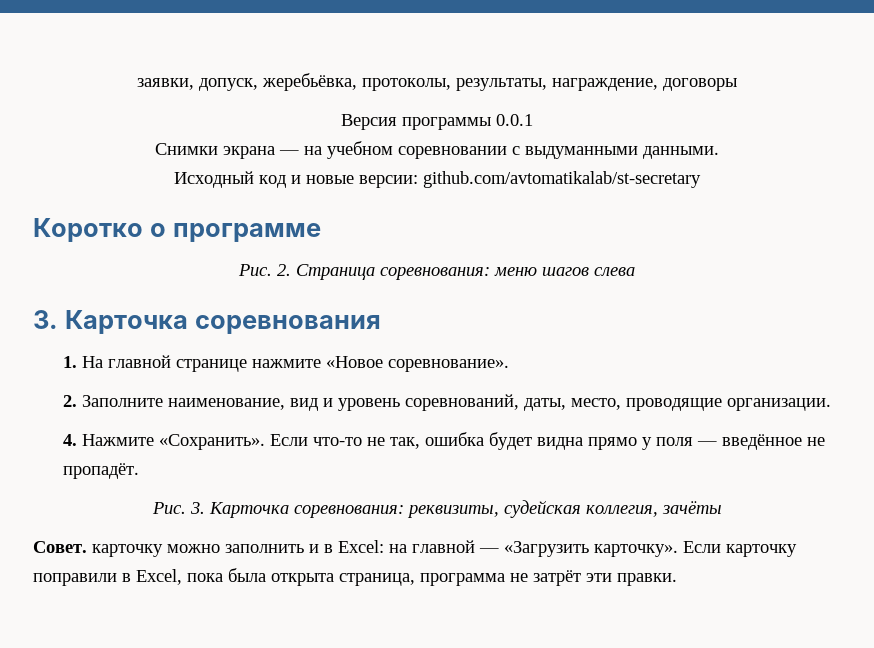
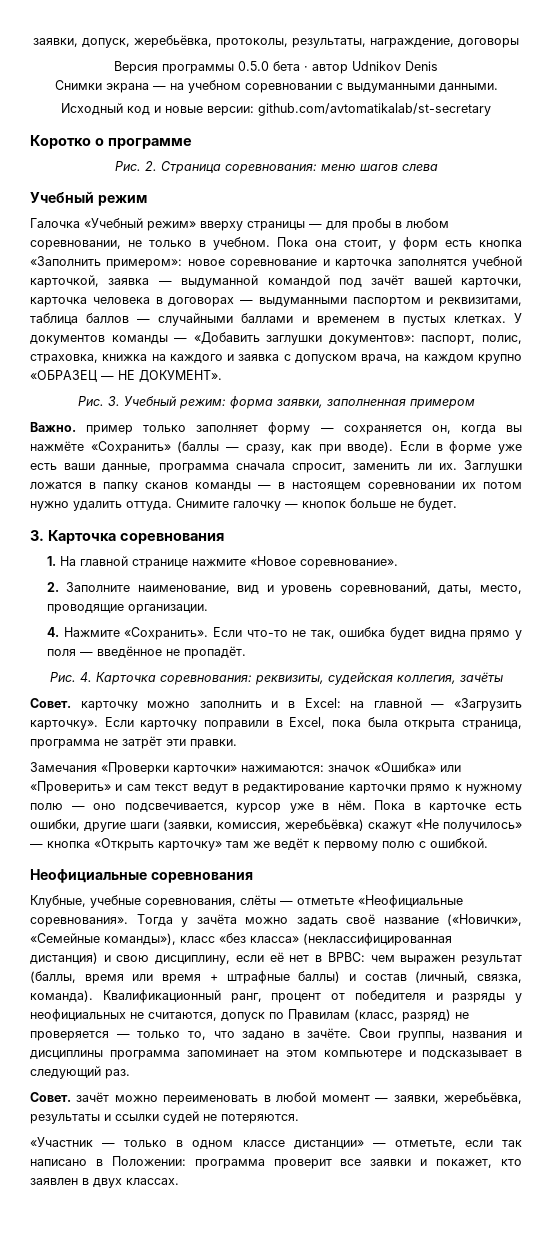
- Версия программы 0.0.1
+ Версия программы 0.5.0 бета · автор Udnikov Denis
+ Учебный режим
+ Галочка «Учебный режим» вверху страницы — для пробы в любом соревновании, не только в учебном. Пока она стоит, у форм есть кнопка «Заполнить примером»: новое соревнование и карточка заполнятся учебной карточкой, заявка — выдуманной командой под зачёт вашей карточки, карточка человека в договорах — выдуманными паспортом и реквизитами, таблица баллов — случайными баллами и временем в пустых клетках. У документов команды — «Добавить заглушки документов»: паспорт, полис, страховка, книжка на каждого и заявка с допуском врача, на каждом крупно «ОБРАЗЕЦ — НЕ ДОКУМЕНТ».
+ Рис. 3. Учебный режим: форма заявки, заполненная примером
+ Важно. пример только заполняет форму — сохраняется он, когда вы нажмёте «Сохранить» (баллы — сразу, как при вводе). Если в форме уже есть ваши данные, программа сначала спросит, заменить ли их. Заглушки ложатся в папку сканов команды — в настоящем соревновании их потом нужно удалить оттуда. Снимите галочку — кнопок больше не будет.
- Рис. 3. Карточка соревнования: реквизиты, судейская коллегия, зачёты
+ Рис. 4. Карточка соревнования: реквизиты, судейская коллегия, зачёты
+ Замечания «Проверки карточки» нажимаются: значок «Ошибка» или «Проверить» и сам текст ведут в редактирование карточки прямо к нужному полю — оно подсвечивается, курсор уже в нём. Пока в карточке есть ошибки, другие шаги (заявки, комиссия, жеребьёвка) скажут «Не получилось» — кнопка «Открыть карточку» там же ведёт к первому полю с ошибкой.
+ Неофициальные соревнования
+ Клубные, учебные соревнования, слёты — отметьте «Неофициальные соревнования». Тогда у зачёта можно задать своё название («Новички», «Семейные команды»), класс «без класса» (неклассифицированная дистанция) и свою дисциплину, если её нет в ВРВС: чем выражен результат (баллы, время или время + штрафные баллы) и состав (личный, связка, команда). Квалификационный ранг, процент от победителя и разряды у неофициальных не считаются, допуск по Правилам (класс, разряд) не проверяется — только то, что задано в зачёте. Свои группы, названия и дисциплины программа запоминает на этом компьютере и подсказывает в следующий раз.
+ Совет. зачёт можно переименовать в любой момент — заявки, жеребьёвка, результаты и ссылки судей не потеряются.
+ «Участник — только в одном классе дистанции» — отметьте, если так написано в Положении: программа проверит все заявки и покажет, кто заявлен в двух классах.

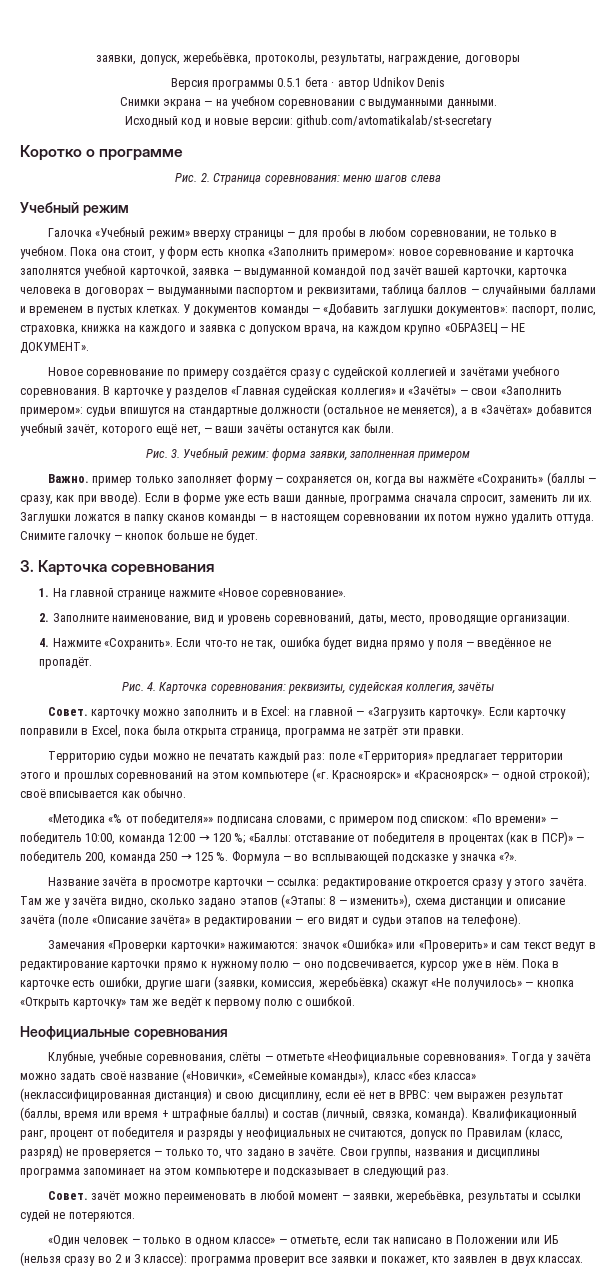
- Версия программы 0.5.0 бета · автор Udnikov Denis
+ Версия программы 0.5.1 бета · автор Udnikov Denis
+ Новое соревнование по примеру создаётся сразу с судейской коллегией и зачётами учебного соревнования. В карточке у разделов «Главная судейская коллегия» и «Зачёты» — свои «Заполнить примером»: судьи впишутся на стандартные должности (остальное не меняется), а в «Зачётах» добавится учебный зачёт, которого ещё нет, — ваши зачёты останутся как были.
+ Территорию судьи можно не печатать каждый раз: поле «Территория» предлагает территории этого и прошлых соревнований на этом компьютере («г. Красноярск» и «Красноярск» — одной строкой); своё вписывается как обычно.
+ «Методика «% от победителя»» подписана словами, с примером под списком: «По времени» — победитель 10:00, команда 12:00 → 120 %; «Баллы: отставание от победителя в процентах (как в ПСР)» — победитель 200, команда 250 → 125 %. Формула — во всплывающей подсказке у значка «?».
+ Название зачёта в просмотре карточки — ссылка: редактирование откроется сразу у этого зачёта. Там же у зачёта видно, сколько задано этапов («Этапы: 8 — изменить»), схема дистанции и описание зачёта (поле «Описание зачёта» в редактировании — его видят и судьи этапов на телефоне).
- «Участник — только в одном классе дистанции» — отметьте, если так написано в Положении: программа проверит все заявки и покажет, кто заявлен в двух классах.
+ «Один человек — только в одном классе» — отметьте, если так написано в Положении или ИБ (нельзя сразу во 2 и 3 классе): программа проверит все заявки и покажет, кто заявлен в двух классах.

